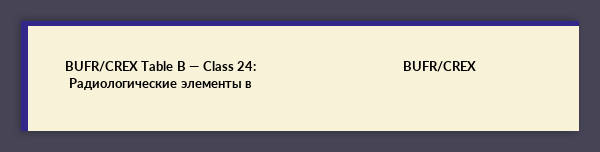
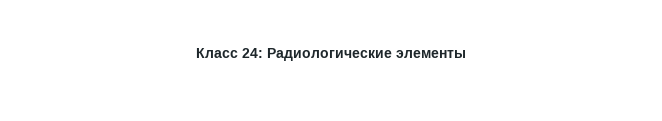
- BUFR/CREX Table B — Class 24: Радиологические элементы в BUFR/CREX
+ Класс 24: Радиологические элементы

